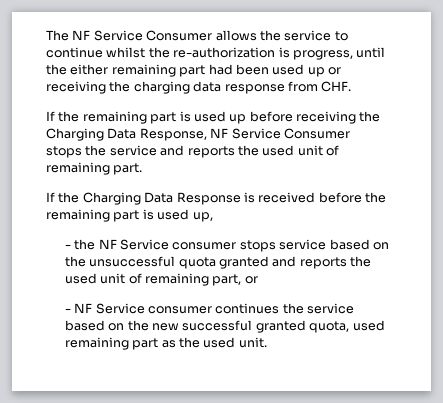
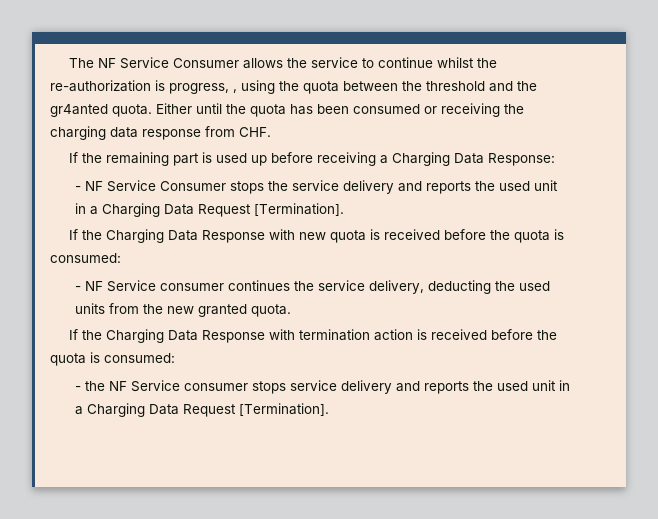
- The NF Service Consumer allows the service to continue whilst the re-authorization is progress, until the either remaining part had been used up or receiving the charging data response from CHF.
+ The NF Service Consumer allows the service to continue whilst the re-authorization is progress, , using the quota between the threshold and the gr4anted quota. Either until the quota has been consumed or receiving the charging data response from CHF.
- If the remaining part is used up before receiving the Charging Data Response, NF Service Consumer stops the service and reports the used unit of remaining part.
- If the Charging Data Response is received before the remaining part is used up,
+ If the remaining part is used up before receiving a Charging Data Response:
+ - NF Service Consumer stops the service delivery and reports the used unit in a Charging Data Request [Termination].
+ If the Charging Data Response with new quota is received before the quota is consumed:
+ - NF Service consumer continues the service delivery, deducting the used units from the new granted quota.
+ If the Charging Data Response with termination action is received before the quota is consumed:
- - the NF Service consumer stops service based on the unsuccessful quota granted and reports the used unit of remaining part, or
- - NF Service consumer continues the service based on the new successful granted quota, used remaining part as the used unit.
+ - the NF Service consumer stops service delivery and reports the used unit in a Charging Data Request [Termination].

